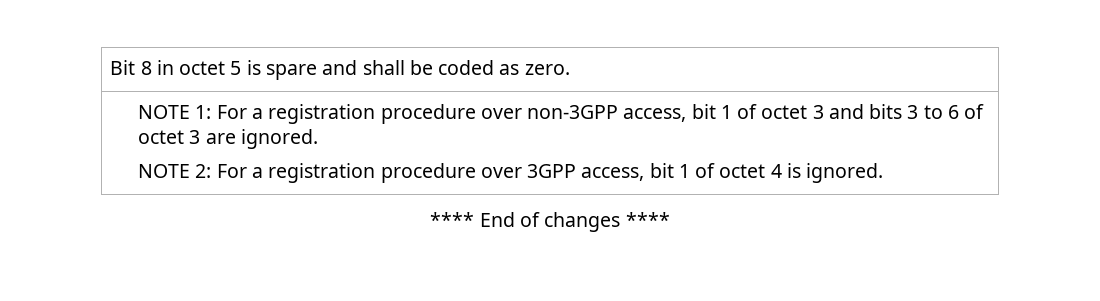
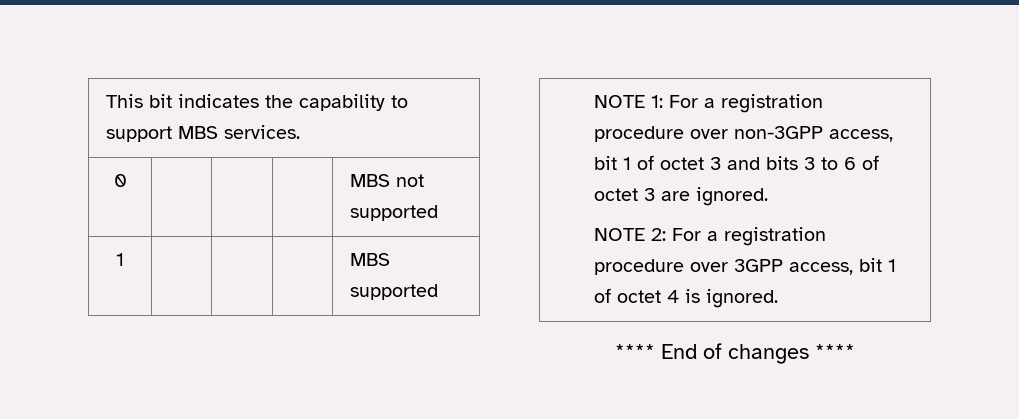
- Bit 8 in octet 5 is spare and shall be coded as zero.
+ This bit indicates the capability to support MBS services.
+ 0 | | | | MBS not supported
+ 1 | | | | MBS supported

